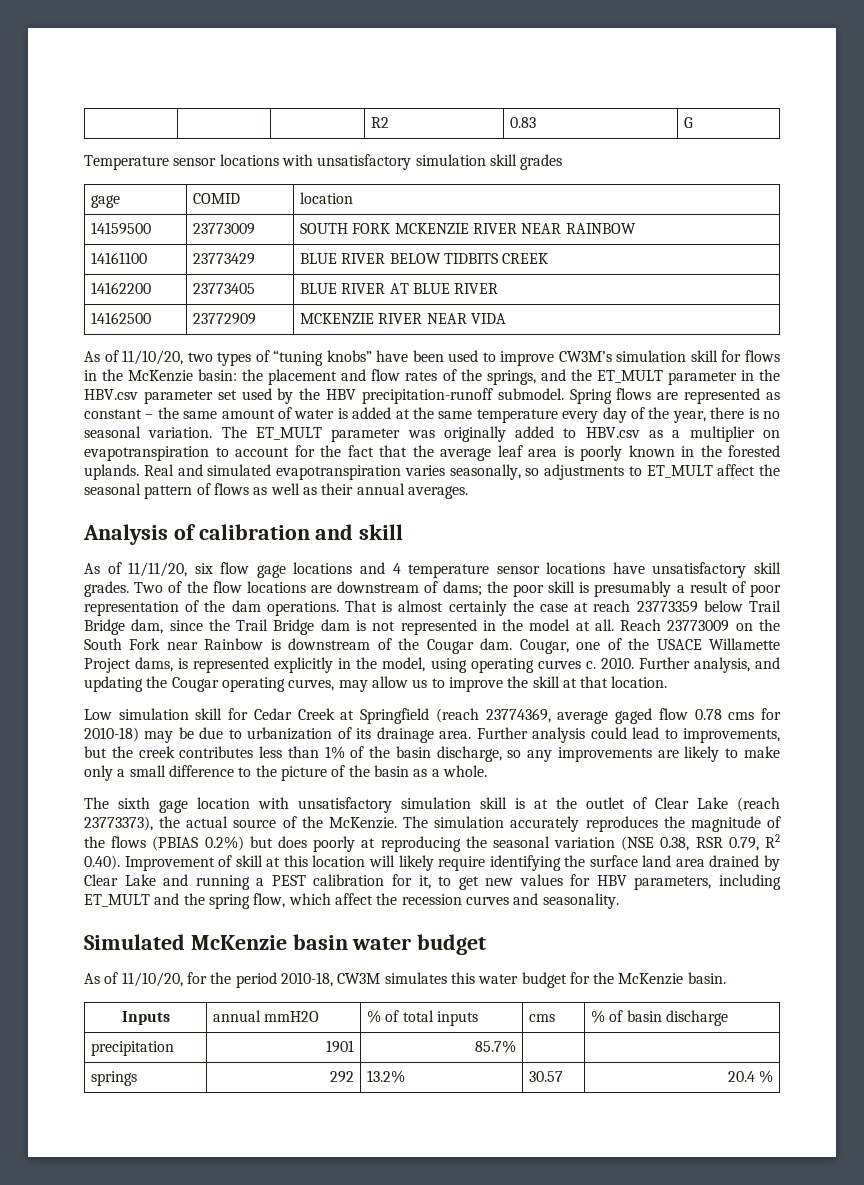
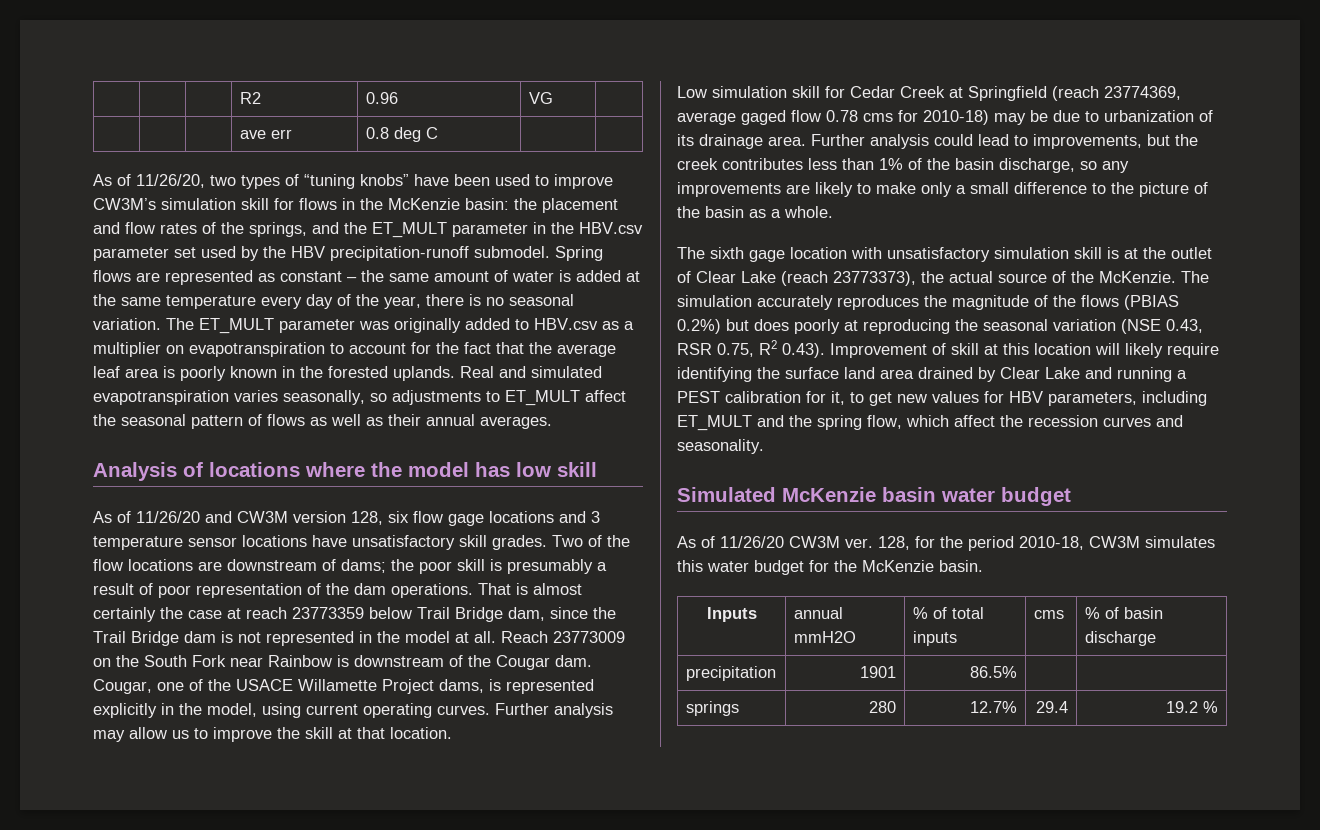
- | | | R2 | 0.83 | G
- Temperature sensor locations with unsatisfactory simulation skill grades
- gage | COMID | location
- 14159500 | 23773009 | SOUTH FORK MCKENZIE RIVER NEAR RAINBOW
- 14161100 | 23773429 | BLUE RIVER BELOW TIDBITS CREEK
- 14162200 | 23773405 | BLUE RIVER AT BLUE RIVER
- 14162500 | 23772909 | MCKENZIE RIVER NEAR VIDA
- As of 11/10/20, two types of “tuning knobs” have been used to improve CW3M’s simulation skill for flows in the McKenzie basin: the placement and flow rates of the springs, and the ET_MULT parameter in the HBV.csv parameter set used by the HBV precipitation-runoff submodel.
+ | | | R2 | 0.96 | VG |
+ | | | ave err | 0.8 deg C | |
+ As of 11/26/20, two types of “tuning knobs” have been used to improve CW3M’s simulation skill for flows in the McKenzie basin: the placement and flow rates of the springs, and the ET_MULT parameter in the HBV.csv parameter set used by the HBV precipitation-runoff submodel.
- Analysis of calibration and skill
- As of 11/11/20, six flow gage locations and 4 temperature sensor locations have unsatisfactory skill grades.
+ Analysis of locations where the model has low skill
+ As of 11/26/20 and CW3M version 128, six flow gage locations and 3 temperature sensor locations have unsatisfactory skill grades.
- Cougar, one of the USACE Willamette Project dams, is represented explicitly in the model, using operating curves c. 2010. Further analysis, and updating the Cougar operating curves, may allow us to improve the skill at that location.
+ Cougar, one of the USACE Willamette Project dams, is represented explicitly in the model, using current operating curves. Further analysis may allow us to improve the skill at that location.
- The simulation accurately reproduces the magnitude of the flows (PBIAS 0.2%) but does poorly at reproducing the seasonal variation (NSE 0.38, RSR 0.79, R2 0.40). Improvement of skill at this location will likely require identifying the surface land area drained by Clear Lake and running a PEST calibration for it, to get new values for HBV parameters, including ET_MULT and the spring flow, which affect the recession curves and seasonality.
+ The simulation accurately reproduces the magnitude of the flows (PBIAS 0.2%) but does poorly at reproducing the seasonal variation (NSE 0.43, RSR 0.75, R2 0.43). Improvement of skill at this location will likely require identifying the surface land area drained by Clear Lake and running a PEST calibration for it, to get new values for HBV parameters, including ET_MULT and the spring flow, which affect the recession curves and seasonality.
- As of 11/10/20, for the period 2010-18, CW3M simulates this water budget for the McKenzie basin.
+ As of 11/26/20 CW3M ver. 128, for the period 2010-18, CW3M simulates this water budget for the McKenzie basin.
- precipitation | 1901 | 85.7% | |
+ precipitation | 1901 | 86.5% | |
- springs | 292 | 13.2% | 30.57 | 20.4 %
+ springs | 280 | 12.7% | 29.4 | 19.2 %

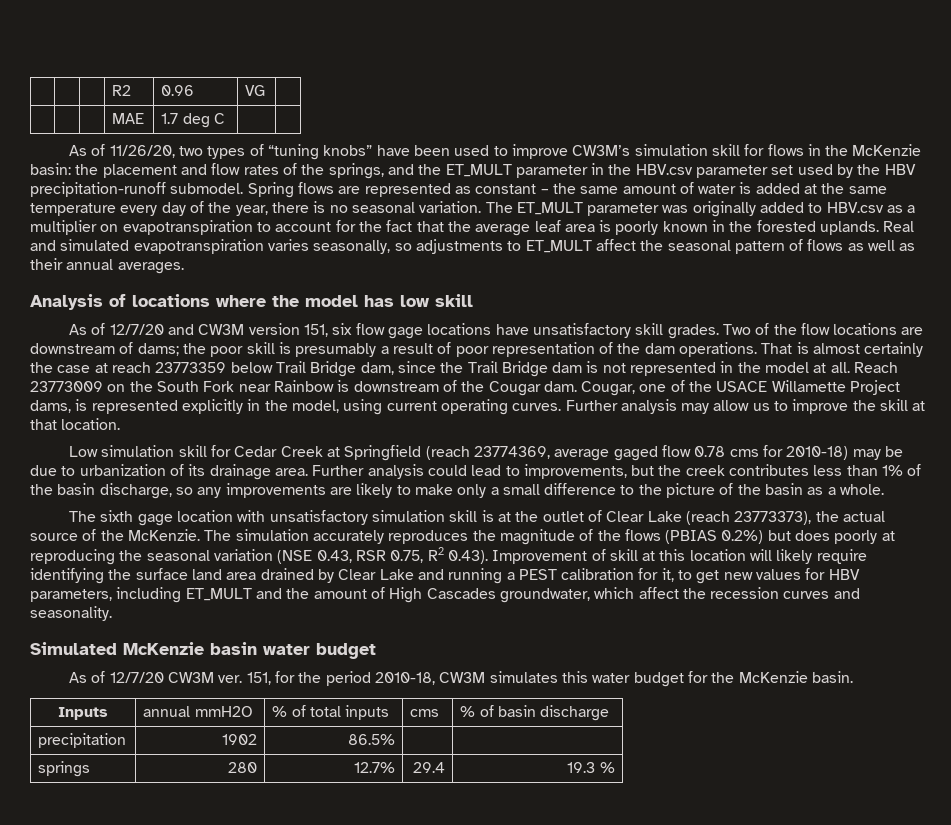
- | | | ave err | 0.8 deg C | |
+ | | | MAE | 1.7 deg C | |
- As of 11/26/20 and CW3M version 128, six flow gage locations and 3 temperature sensor locations have unsatisfactory skill grades.
+ As of 12/7/20 and CW3M version 151, six flow gage locations have unsatisfactory skill grades.
- The simulation accurately reproduces the magnitude of the flows (PBIAS 0.2%) but does poorly at reproducing the seasonal variation (NSE 0.43, RSR 0.75, R2 0.43). Improvement of skill at this location will likely require identifying the surface land area drained by Clear Lake and running a PEST calibration for it, to get new values for HBV parameters, including ET_MULT and the spring flow, which affect the recession curves and seasonality.
+ The simulation accurately reproduces the magnitude of the flows (PBIAS 0.2%) but does poorly at reproducing the seasonal variation (NSE 0.43, RSR 0.75, R2 0.43). Improvement of skill at this location will likely require identifying the surface land area drained by Clear Lake and running a PEST calibration for it, to get new values for HBV parameters, including ET_MULT and the amount of High Cascades groundwater, which affect the recession curves and seasonality.
- As of 11/26/20 CW3M ver.
+ As of 12/7/20 CW3M ver.
- 128, for the period 2010-18, CW3M simulates this water budget for the McKenzie basin.
+ 151, for the period 2010-18, CW3M simulates this water budget for the McKenzie basin.
- precipitation | 1901 | 86.5% | |
+ precipitation | 1902 | 86.5% | |
- springs | 280 | 12.7% | 29.4 | 19.2 %
+ springs | 280 | 12.7% | 29.4 | 19.3 %

